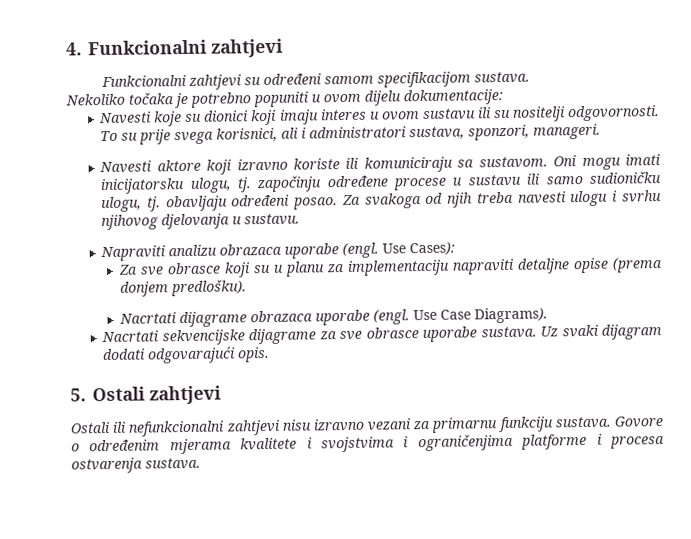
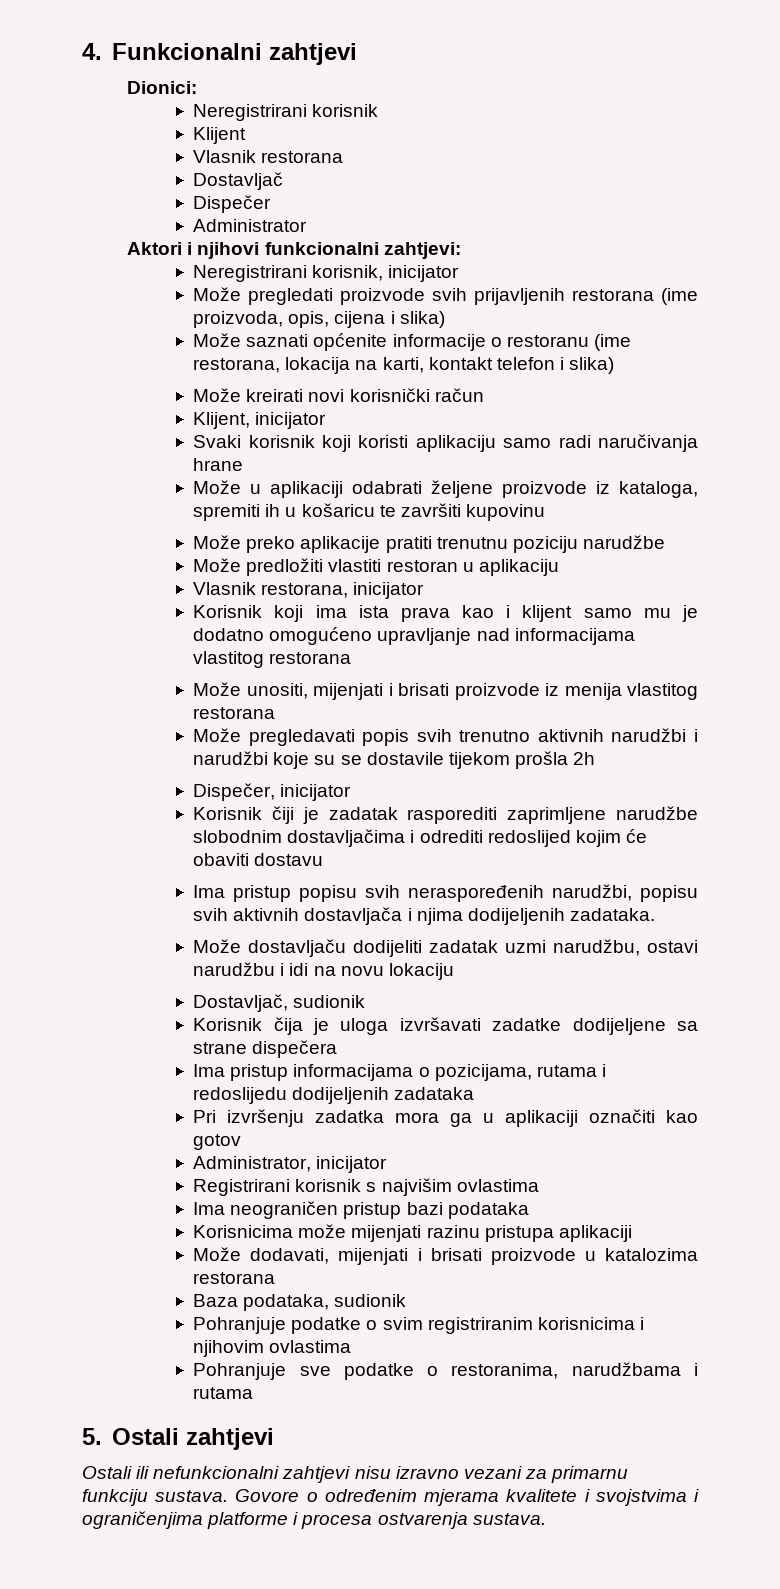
- Funkcionalni zahtjevi su određeni samom specifikacijom sustava.
- Nekoliko točaka je potrebno popuniti u ovom dijelu dokumentacije:
- Navesti koje su dionici koji imaju interes u ovom sustavu ili su nositelji odgovornosti. To su prije svega korisnici, ali i administratori sustava, sponzori, manageri.
- Navesti aktore koji izravno koriste ili komuniciraju sa sustavom. Oni mogu imati inicijatorsku ulogu, tj. započinju određene procese u sustavu ili samo sudioničku ulogu, tj. obavljaju određeni posao. Za svakoga od njih treba navesti ulogu i svrhu njihovog djelovanja u sustavu.
- Napraviti analizu obrazaca uporabe (engl. Use Cases):
- Za sve obrasce koji su u planu za implementaciju napraviti detaljne opise (prema donjem predlošku).
- Nacrtati dijagrame obrazaca uporabe (engl. Use Case Diagrams).
- Nacrtati sekvencijske dijagrame za sve obrasce uporabe sustava. Uz svaki dijagram dodati odgovarajući opis.
+ Dionici:
+ Neregistrirani korisnik
+ Klijent
+ Vlasnik restorana
+ Dostavljač
+ Dispečer
+ Administrator
+ Aktori i njihovi funkcionalni zahtjevi:
+ Neregistrirani korisnik, inicijator
+ Može pregledati proizvode svih prijavljenih restorana (ime proizvoda, opis, cijena i slika)
+ Može saznati općenite informacije o restoranu (ime restorana, lokacija na karti, kontakt telefon i slika)
+ Može kreirati novi korisnički račun
+ Klijent, inicijator
+ Svaki korisnik koji koristi aplikaciju samo radi naručivanja hrane
+ Može u aplikaciji odabrati željene proizvode iz kataloga, spremiti ih u košaricu te završiti kupovinu
+ Može preko aplikacije pratiti trenutnu poziciju narudžbe
+ Može predložiti vlastiti restoran u aplikaciju
+ Vlasnik restorana, inicijator
+ Korisnik koji ima ista prava kao i klijent samo mu je dodatno omogućeno upravljanje nad informacijama vlastitog restorana
+ Može unositi, mijenjati i brisati proizvode iz menija vlastitog restorana
+ Može pregledavati popis svih trenutno aktivnih narudžbi i narudžbi koje su se dostavile tijekom prošla 2h
+ Dispečer, inicijator
+ Korisnik čiji je zadatak rasporediti zaprimljene narudžbe slobodnim dostavljačima i odrediti redoslijed kojim će obaviti dostavu
+ Ima pristup popisu svih neraspoređenih narudžbi, popisu svih aktivnih dostavljača i njima dodijeljenih zadataka.
+ Može dostavljaču dodijeliti zadatak uzmi narudžbu, ostavi narudžbu i idi na novu lokaciju
+ Dostavljač, sudionik
+ Korisnik čija je uloga izvršavati zadatke dodijeljene sa strane dispečera
+ Ima pristup informacijama o pozicijama, rutama i redoslijedu dodijeljenih zadataka
+ Pri izvršenju zadatka mora ga u aplikaciji označiti kao gotov
+ Administrator, inicijator
+ Registrirani korisnik s najvišim ovlastima
+ Ima neograničen pristup bazi podataka
+ Korisnicima može mijenjati razinu pristupa aplikaciji
+ Može dodavati, mijenjati i brisati proizvode u katalozima restorana
+ Baza podataka, sudionik
+ Pohranjuje podatke o svim registriranim korisnicima i njihovim ovlastima
+ Pohranjuje sve podatke o restoranima, narudžbama i rutama

